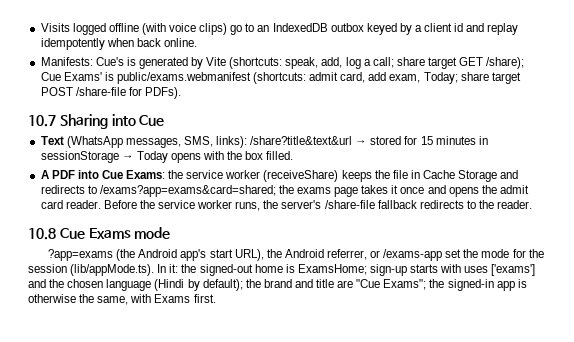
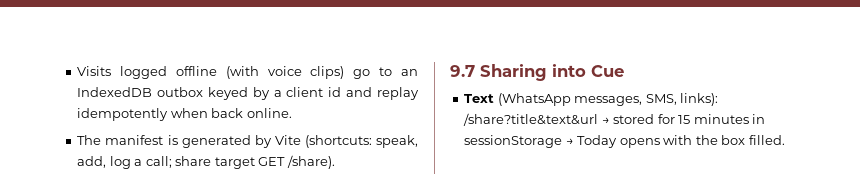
- Manifests: Cue's is generated by Vite (shortcuts: speak, add, log a call; share target GET /share); Cue Exams' is public/exams.webmanifest (shortcuts: admit card, add exam, Today; share target POST /share-file for PDFs).
- 10.7 Sharing into Cue
+ The manifest is generated by Vite (shortcuts: speak, add, log a call; share target GET /share).
+ 9.7 Sharing into Cue
- A PDF into Cue Exams: the service worker (receiveShare) keeps the file in Cache Storage and redirects to /exams?app=exams&card=shared; the exams page takes it once and opens the admit card reader. Before the service worker runs, the server's /share-file fallback redirects to the reader.
- 10.8 Cue Exams mode
- ?app=exams (the Android app's start URL), the Android referrer, or /exams-app set the mode for the session (lib/appMode.ts). In it: the signed-out home is ExamsHome; sign-up starts with uses ['exams'] and the chosen language (Hindi by default); the brand and title are "Cue Exams"; the signed-in app is otherwise the same, with Exams first.

